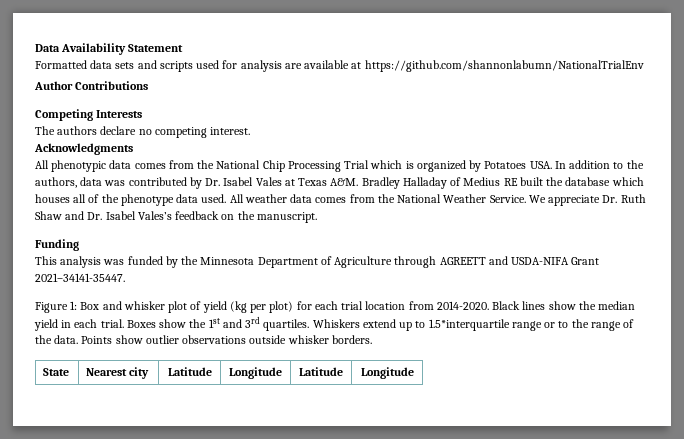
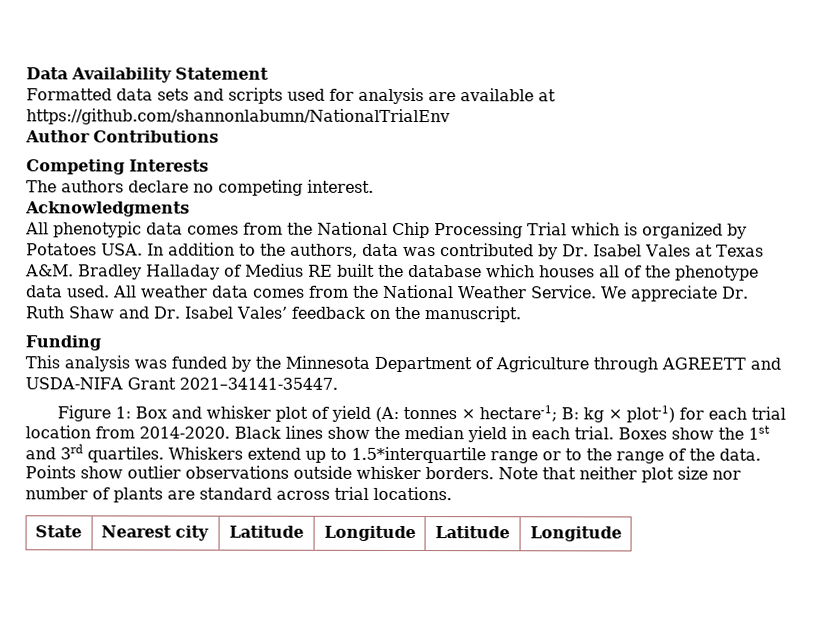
- We appreciate Dr. Ruth Shaw and Dr. Isabel Vales’s feedback on the manuscript.
+ We appreciate Dr. Ruth Shaw and Dr. Isabel Vales’ feedback on the manuscript.
- Figure 1: Box and whisker plot of yield (kg per plot) for each trial location from 2014-2020.
+ Figure 1: Box and whisker plot of yield (A: tonnes × hectare-1; B: kg × plot-1) for each trial location from 2014-2020.
+ Note that neither plot size nor number of plants are standard across trial locations.

